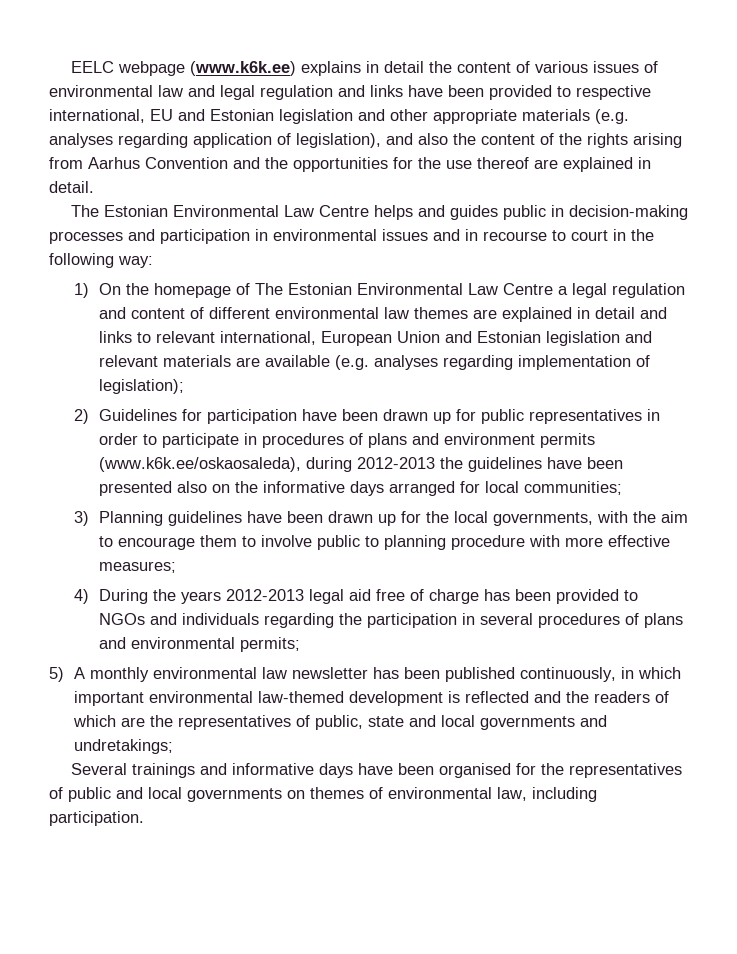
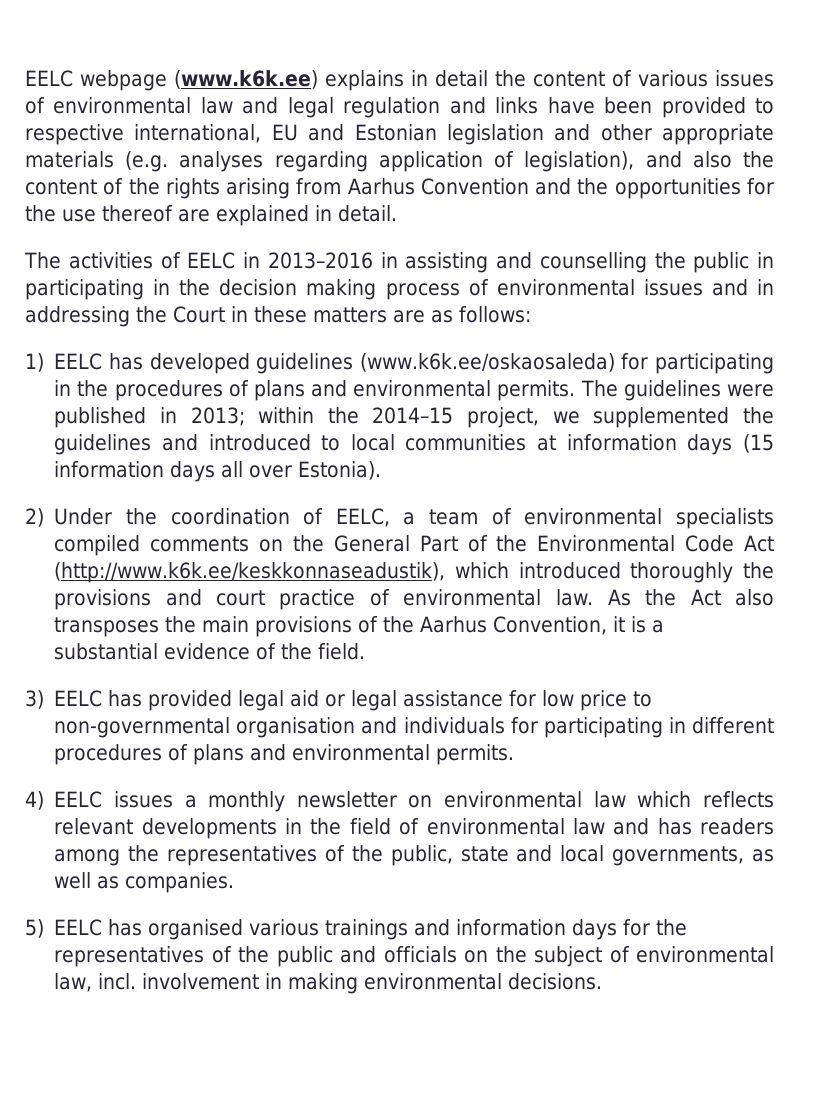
- The Estonian Environmental Law Centre helps and guides public in decision-making processes and participation in environmental issues and in recourse to court in the following way:
- 1) On the homepage of The Estonian Environmental Law Centre a legal regulation and content of different environmental law themes are explained in detail and links to relevant international, European Union and Estonian legislation and relevant materials are available (e.g. analyses regarding implementation of legislation);
- 2) Guidelines for participation have been drawn up for public representatives in order to participate in procedures of plans and environment permits (www.k6k.ee/oskaosaleda), during 2012-2013 the guidelines have been presented also on the informative days arranged for local communities;
- 3) Planning guidelines have been drawn up for the local governments, with the aim to encourage them to involve public to planning procedure with more effective measures;
- 4) During the years 2012-2013 legal aid free of charge has been provided to NGOs and individuals regarding the participation in several procedures of plans and environmental permits;
- 5) A monthly environmental law newsletter has been published continuously, in which important environmental law-themed development is reflected and the readers of which are the representatives of public, state and local governments and undretakings;
- Several trainings and informative days have been organised for the representatives of public and local governments on themes of environmental law, including participation.
+ The activities of EELC in 2013–2016 in assisting and counselling the public in participating in the decision making process of environmental issues and in addressing the Court in these matters are as follows:
+ 1) EELC has developed guidelines (www.k6k.ee/oskaosaleda) for participating in the procedures of plans and environmental permits. The guidelines were published in 2013; within the 2014–15 project, we supplemented the guidelines and introduced to local communities at information days (15 information days all over Estonia).
+ 2) Under the coordination of EELC, a team of environmental specialists compiled comments on the General Part of the Environmental Code Act (http://www.k6k.ee/keskkonnaseadustik), which introduced thoroughly the provisions and court practice of environmental law. As the Act also transposes the main provisions of the Aarhus Convention, it is a substantial evidence of the field.
+ 3) EELC has provided legal aid or legal assistance for low price to non-governmental organisation and individuals for participating in different procedures of plans and environmental permits.
+ 4) EELC issues a monthly newsletter on environmental law which reflects relevant developments in the field of environmental law and has readers among the representatives of the public, state and local governments, as well as companies.
+ 5) EELC has organised various trainings and information days for the representatives of the public and officials on the subject of environmental law, incl. involvement in making environmental decisions.

